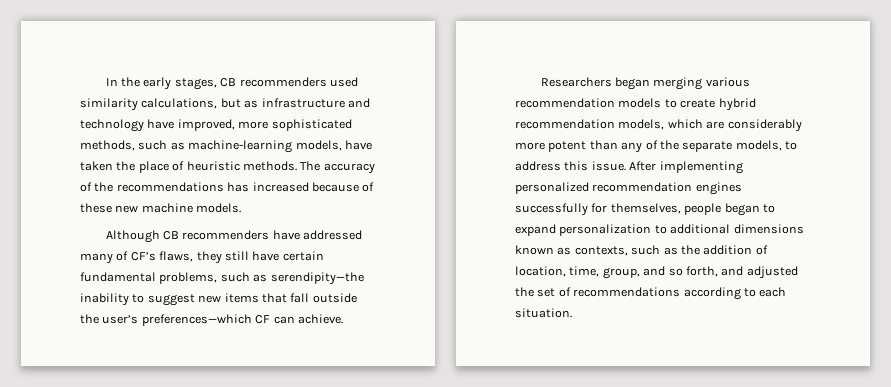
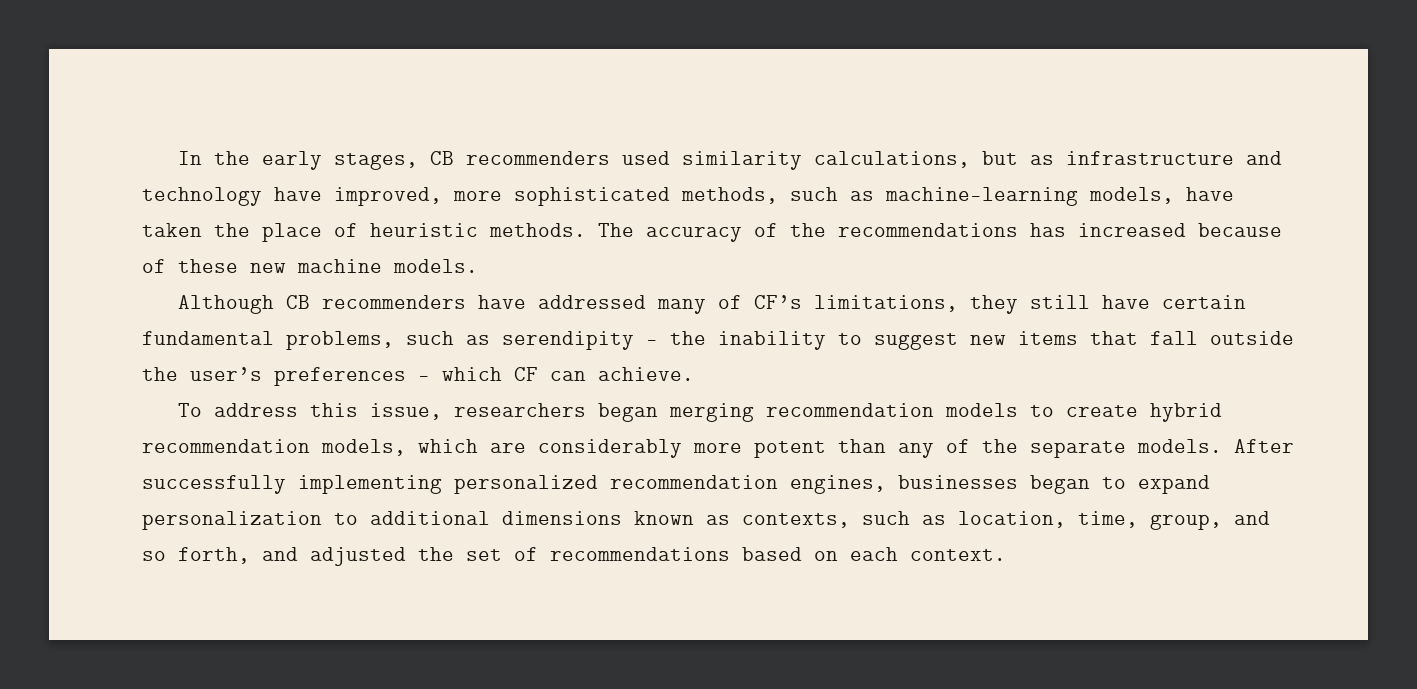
- Although CB recommenders have addressed many of CF’s flaws, they still have certain fundamental problems, such as serendipity—the inability to suggest new items that fall outside the user’s preferences—which CF can achieve.
+ Although CB recommenders have addressed many of CF’s limitations, they still have certain fundamental problems, such as serendipity – the inability to suggest new items that fall outside the user’s preferences – which CF can achieve.
- Researchers began merging various recommendation models to create hybrid recommendation models, which are considerably more potent than any of the separate models, to address this issue. After implementing personalized recommendation engines successfully for themselves, people began to expand personalization to additional dimensions known as contexts, such as the addition of location, time, group, and so forth, and adjusted the set of recommendations according to each situation.
+ To address this issue, researchers began merging recommendation models to create hybrid recommendation models, which are considerably more potent than any of the separate models. After successfully implementing personalized recommendation engines, businesses began to expand personalization to additional dimensions known as contexts, such as location, time, group, and so forth, and adjusted the set of recommendations based on each context.

